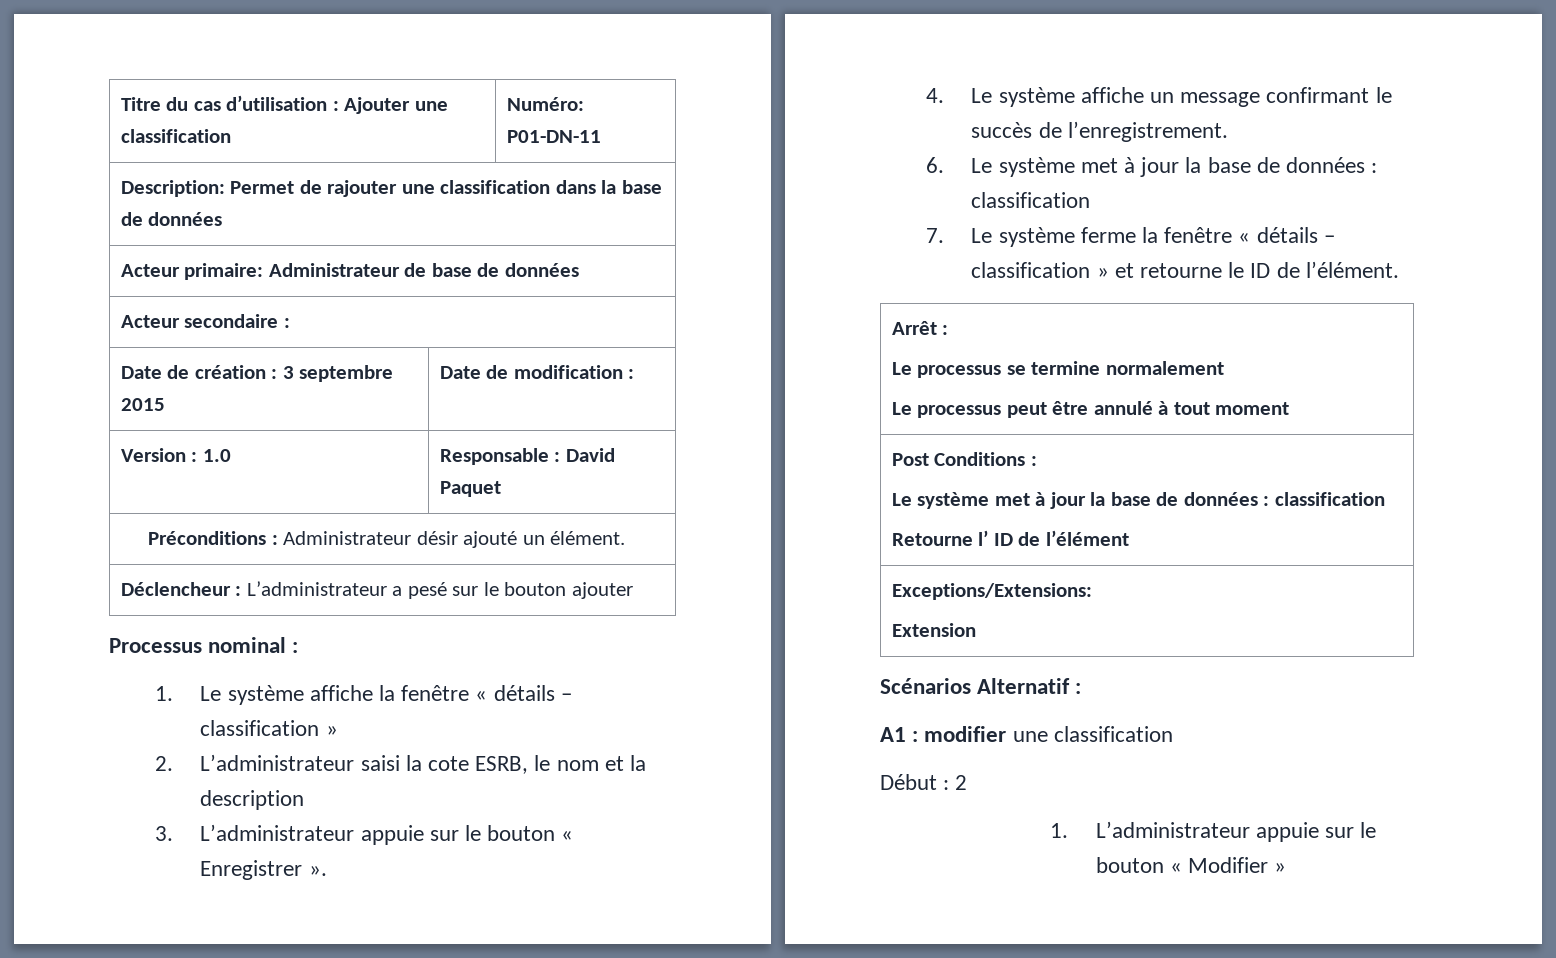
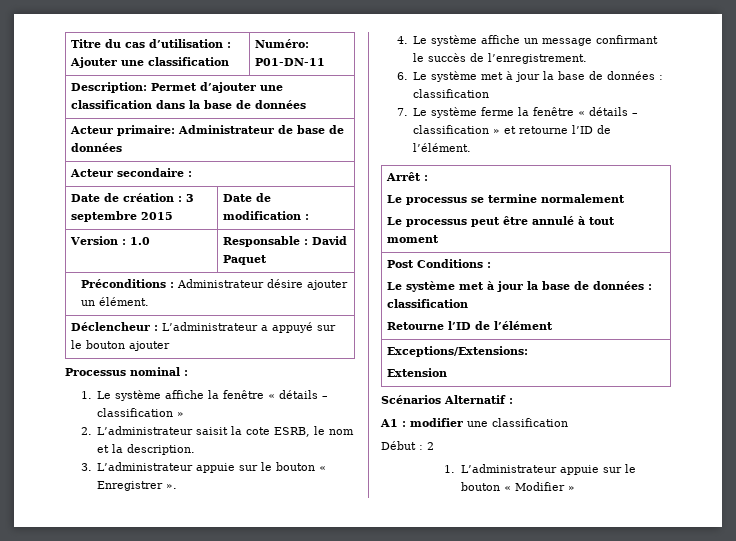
- Description: Permet de rajouter une classification dans la base de données
+ Description: Permet d’ajouter une classification dans la base de données
- Préconditions : Administrateur désir ajouté un élément.
+ Préconditions : Administrateur désire ajouter un élément.
- Déclencheur : L’administrateur a pesé sur le bouton ajouter
+ Déclencheur : L’administrateur a appuyé sur le bouton ajouter
- 2. L’administrateur saisi la cote ESRB, le nom et la description
+ 2. L’administrateur saisit la cote ESRB, le nom et la description.
- 7. Le système ferme la fenêtre « détails – classification » et retourne le ID de l’élément.
+ 7. Le système ferme la fenêtre « détails – classification » et retourne l’ID de l’élément.
  Post Conditions :
  Le système met à jour la base de données : classification
- Retourne l’ ID de l’élément
+ Retourne l’ID de l’élément

